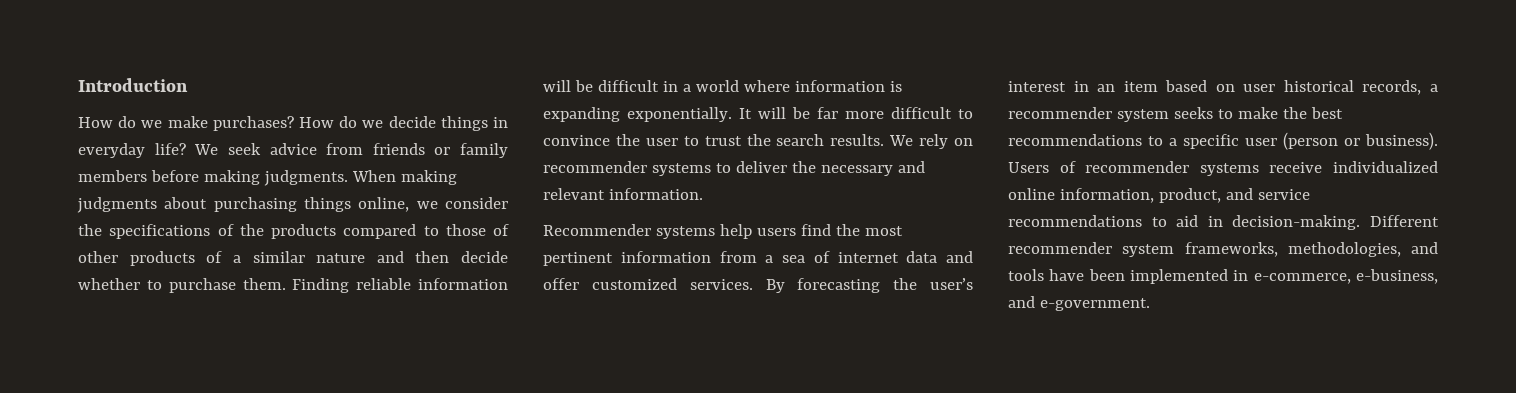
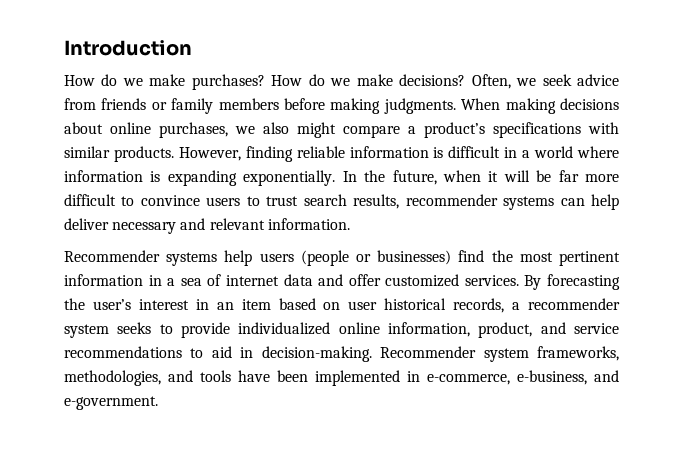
- How do we decide things in everyday life? We seek advice from friends or family members before making judgments.
+ How do we make decisions? Often, we seek advice from friends or family members before making judgments.
- When making judgments about purchasing things online, we consider the specifications of the products compared to those of other products of a similar nature and then decide whether to purchase them. Finding reliable information will be difficult in a world where information is expanding exponentially.
+ When making decisions about online purchases, we also might compare a product’s specifications with similar products. However, finding reliable information is difficult in a world where information is expanding exponentially.
- It will be far more difficult to convince the user to trust the search results. We rely on recommender systems to deliver the necessary and relevant information.
+ In the future, when it will be far more difficult to convince users to trust search results, recommender systems can help deliver necessary and relevant information.
- Recommender systems help users find the most pertinent information from a sea of internet data and offer customized services.
+ Recommender systems help users (people or businesses) find the most pertinent information in a sea of internet data and offer customized services.
- By forecasting the user’s interest in an item based on user historical records, a recommender system seeks to make the best recommendations to a specific user (person or business). Users of recommender systems receive individualized online information, product, and service recommendations to aid in decision-making.
+ By forecasting the user’s interest in an item based on user historical records, a recommender system seeks to provide individualized online information, product, and service recommendations to aid in decision-making.
- Different recommender system frameworks, methodologies, and tools have been implemented in e-commerce, e-business, and e-government.
+ Recommender system frameworks, methodologies, and tools have been implemented in e-commerce, e-business, and e-government.

